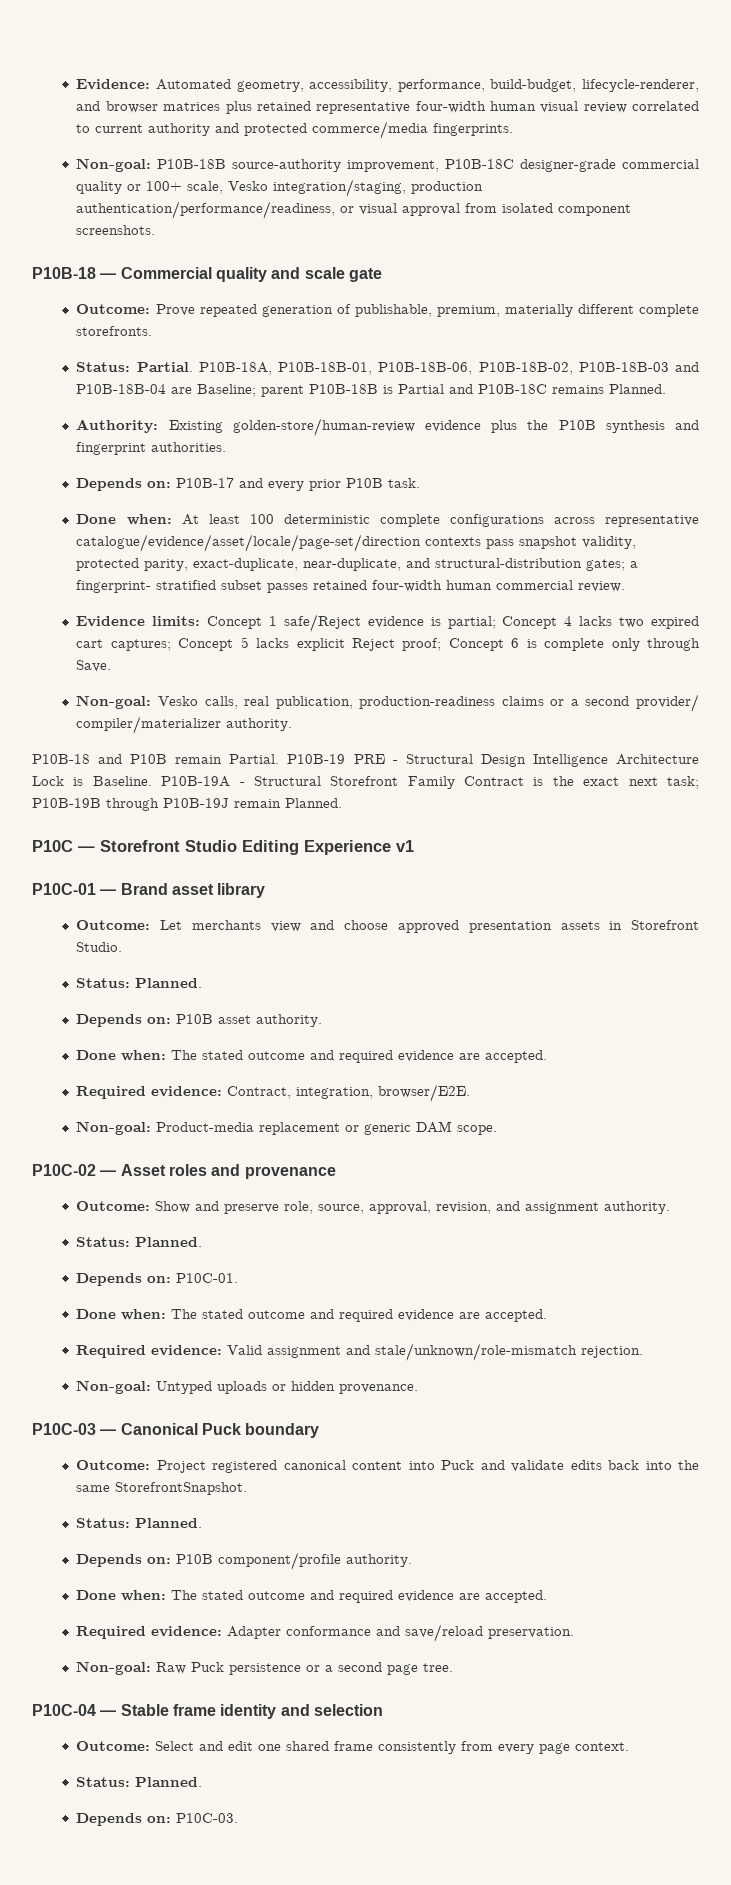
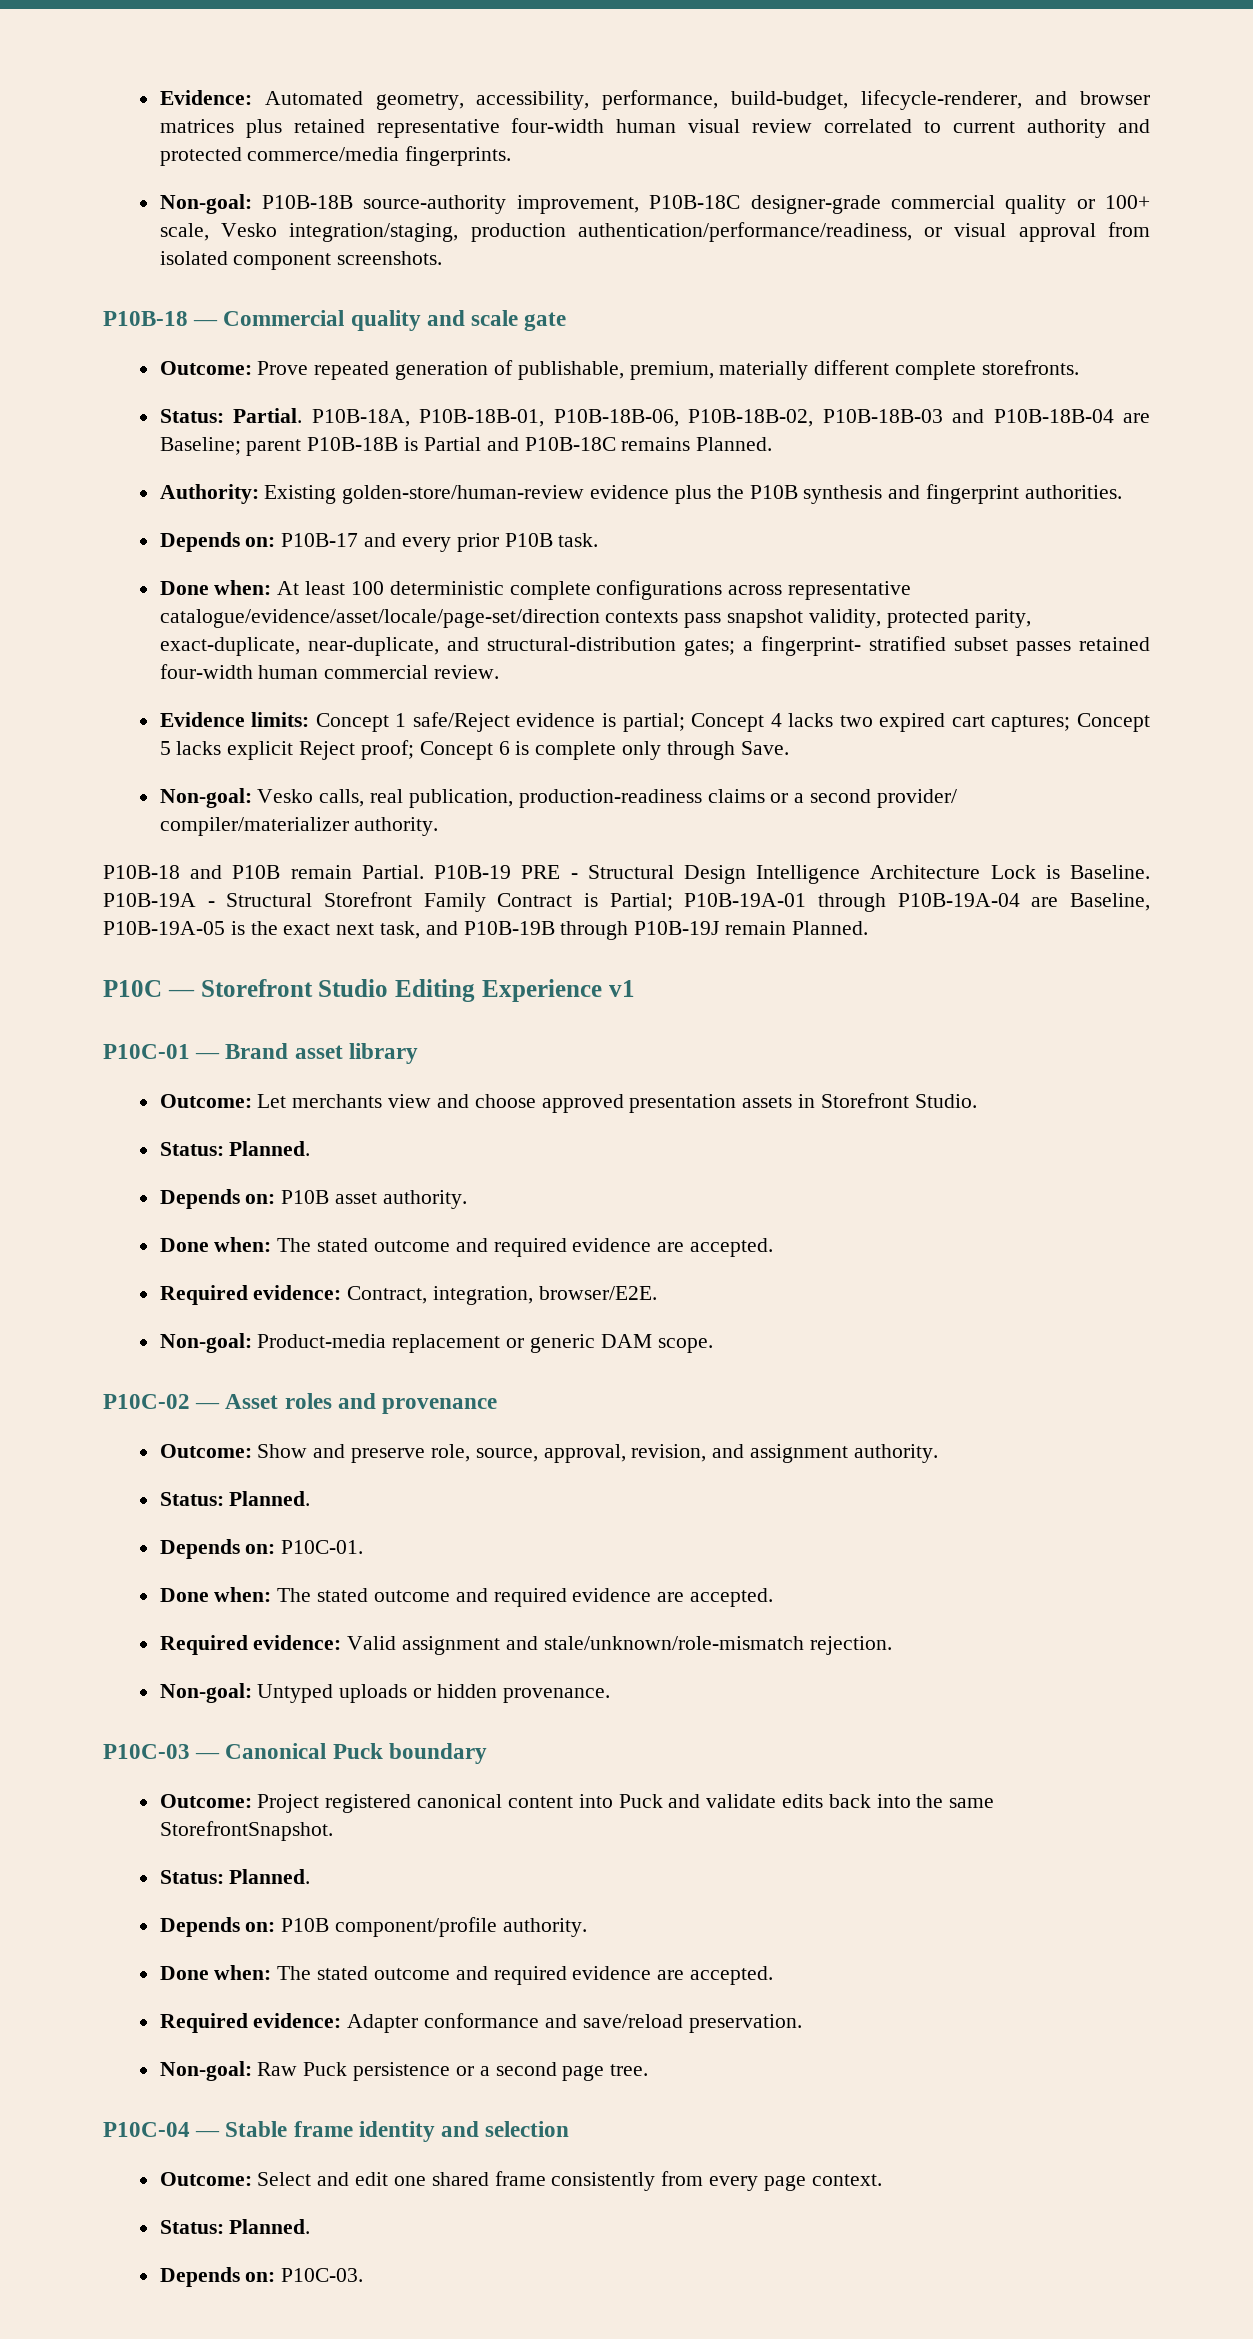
- P10B-19A - Structural Storefront Family Contract is the exact next task; P10B-19B through P10B-19J remain Planned.
+ P10B-19A - Structural Storefront Family Contract is Partial; P10B-19A-01 through P10B-19A-04 are Baseline, P10B-19A-05 is the exact next task, and P10B-19B through P10B-19J remain Planned.

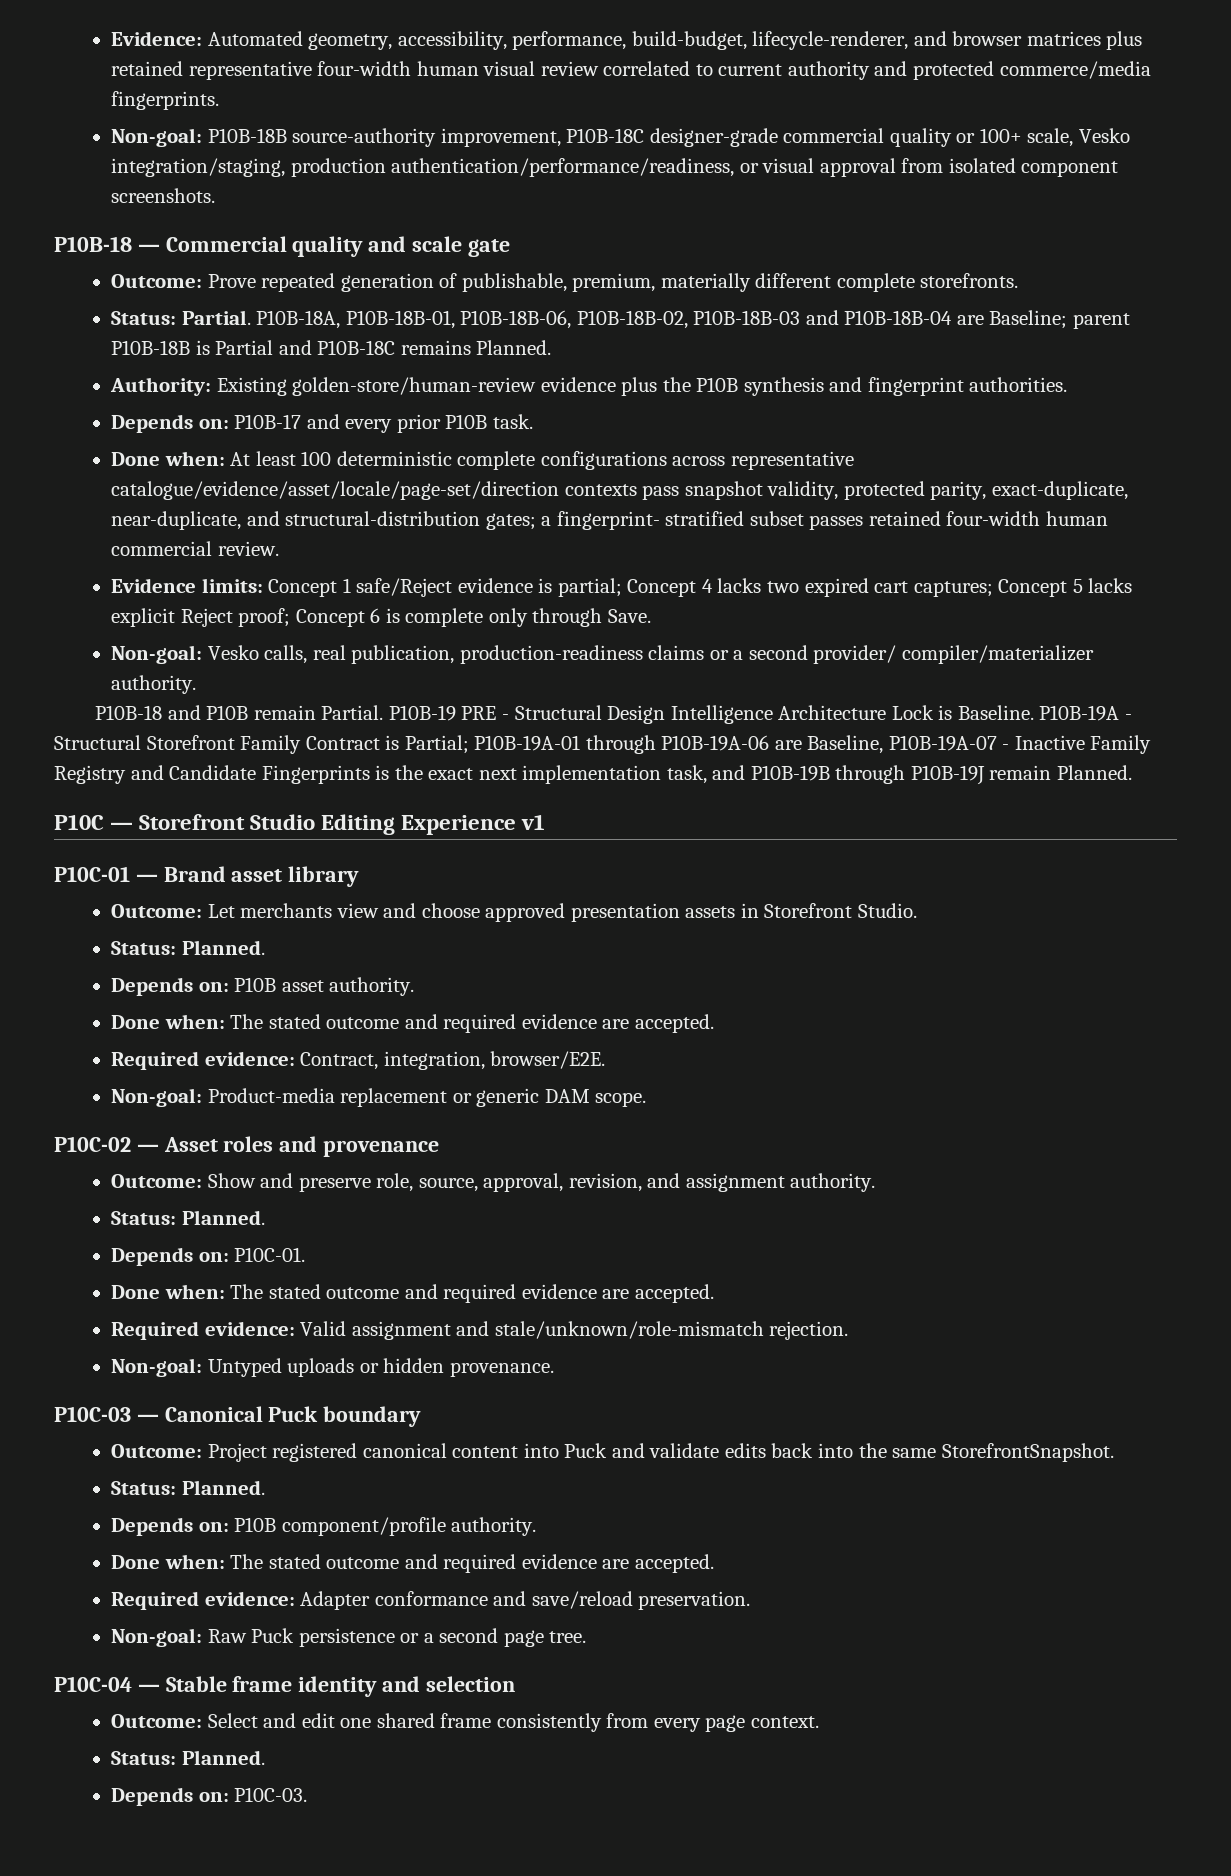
- P10B-19A - Structural Storefront Family Contract is Partial; P10B-19A-01 through P10B-19A-04 are Baseline, P10B-19A-05 is the exact next task, and P10B-19B through P10B-19J remain Planned.
+ P10B-19A - Structural Storefront Family Contract is Partial; P10B-19A-01 through P10B-19A-06 are Baseline, P10B-19A-07 - Inactive Family Registry and Candidate Fingerprints is the exact next implementation task, and P10B-19B through P10B-19J remain Planned.

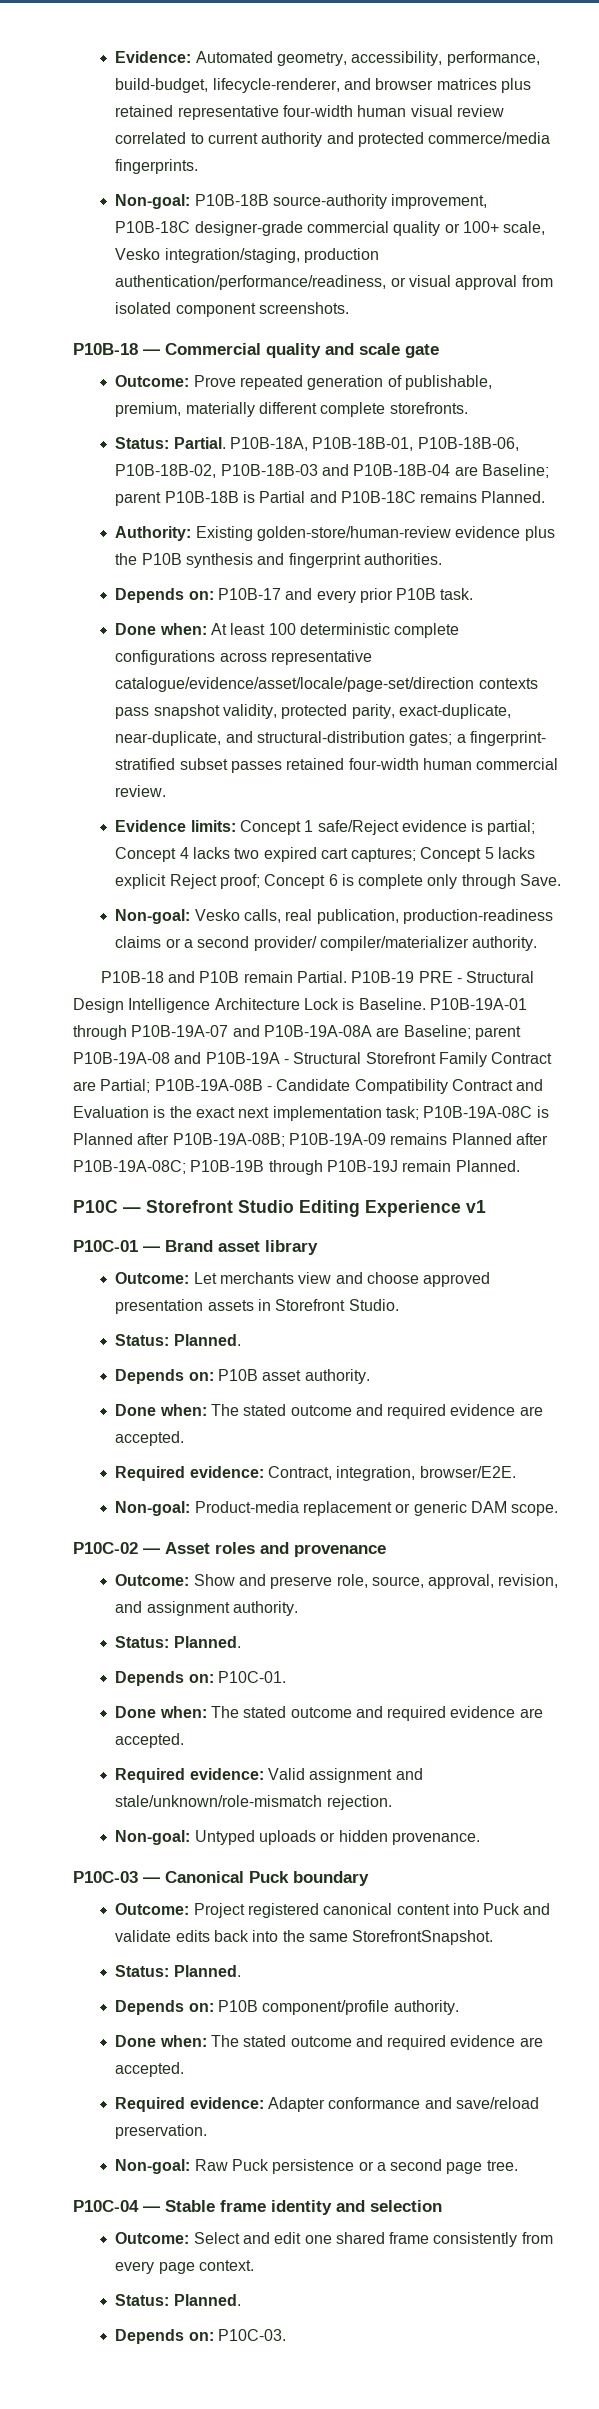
- P10B-19A - Structural Storefront Family Contract is Partial; P10B-19A-01 through P10B-19A-06 are Baseline, P10B-19A-07 - Inactive Family Registry and Candidate Fingerprints is the exact next implementation task, and P10B-19B through P10B-19J remain Planned.
+ P10B-19A-01 through P10B-19A-07 and P10B-19A-08A are Baseline; parent P10B-19A-08 and P10B-19A - Structural Storefront Family Contract are Partial; P10B-19A-08B - Candidate Compatibility Contract and Evaluation is the exact next implementation task; P10B-19A-08C is Planned after P10B-19A-08B; P10B-19A-09 remains Planned after P10B-19A-08C; P10B-19B through P10B-19J remain Planned.

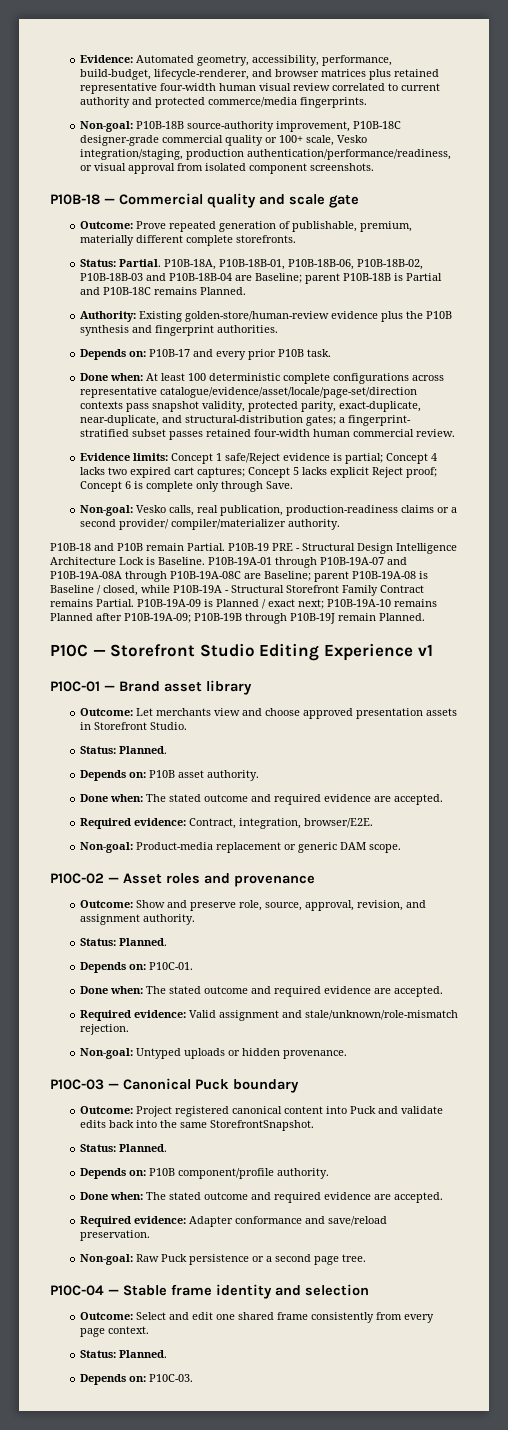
- P10B-19A-01 through P10B-19A-07 and P10B-19A-08A are Baseline; parent P10B-19A-08 and P10B-19A - Structural Storefront Family Contract are Partial; P10B-19A-08B - Candidate Compatibility Contract and Evaluation is the exact next implementation task; P10B-19A-08C is Planned after P10B-19A-08B; P10B-19A-09 remains Planned after P10B-19A-08C; P10B-19B through P10B-19J remain Planned.
+ P10B-19A-01 through P10B-19A-07 and P10B-19A-08A through P10B-19A-08C are Baseline; parent P10B-19A-08 is Baseline / closed, while P10B-19A - Structural Storefront Family Contract remains Partial. P10B-19A-09 is Planned / exact next; P10B-19A-10 remains Planned after P10B-19A-09; P10B-19B through P10B-19J remain Planned.

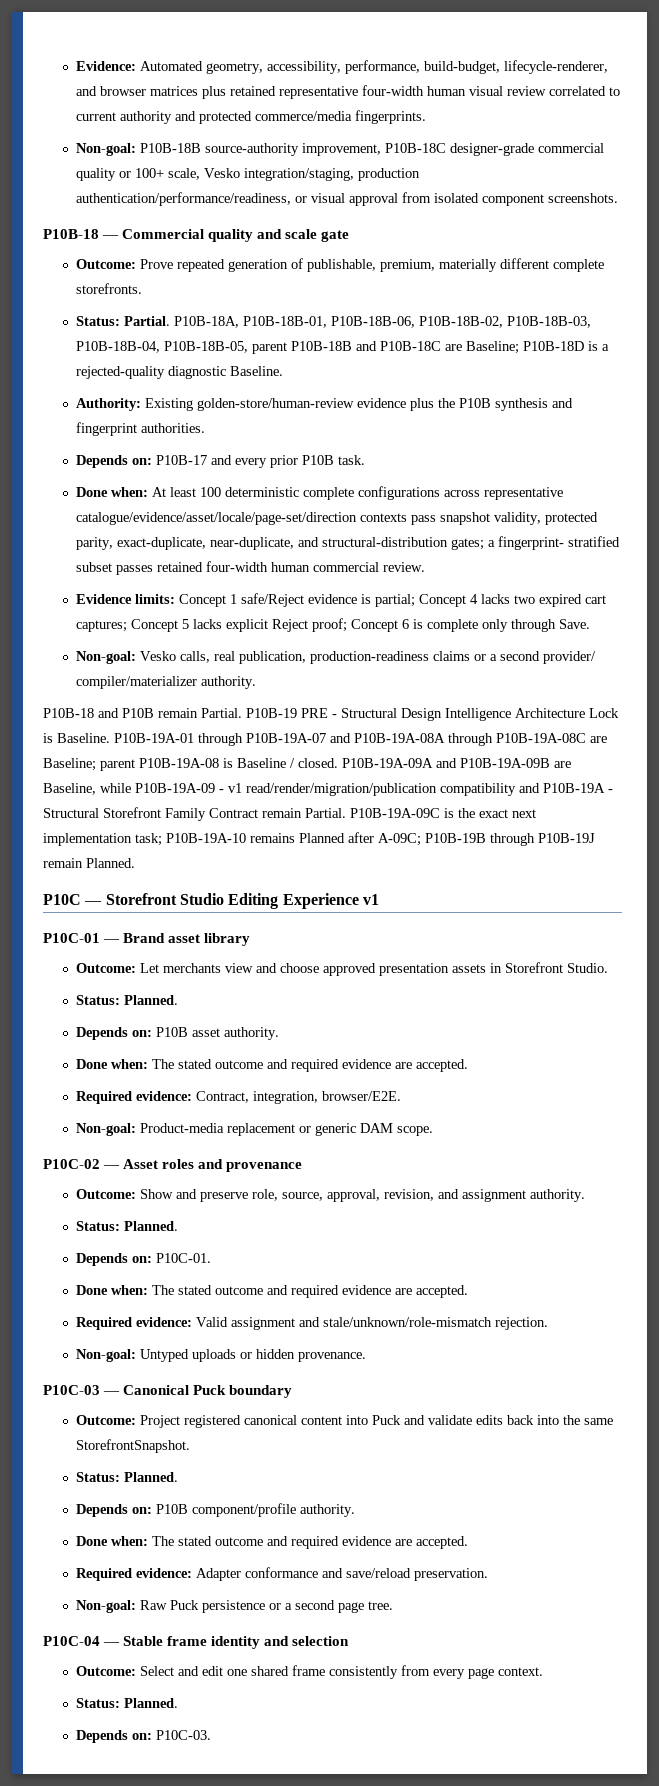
- P10B-18A, P10B-18B-01, P10B-18B-06, P10B-18B-02, P10B-18B-03 and P10B-18B-04 are Baseline; parent P10B-18B is Partial and P10B-18C remains Planned.
+ P10B-18A, P10B-18B-01, P10B-18B-06, P10B-18B-02, P10B-18B-03, P10B-18B-04, P10B-18B-05, parent P10B-18B and P10B-18C are Baseline; P10B-18D is a rejected-quality diagnostic Baseline.
- P10B-19A-01 through P10B-19A-07 and P10B-19A-08A through P10B-19A-08C are Baseline; parent P10B-19A-08 is Baseline / closed, while P10B-19A - Structural Storefront Family Contract remains Partial. P10B-19A-09 is Planned / exact next; P10B-19A-10 remains Planned after P10B-19A-09; P10B-19B through P10B-19J remain Planned.
+ P10B-19A-01 through P10B-19A-07 and P10B-19A-08A through P10B-19A-08C are Baseline; parent P10B-19A-08 is Baseline / closed. P10B-19A-09A and P10B-19A-09B are Baseline, while P10B-19A-09 - v1 read/render/migration/publication compatibility and P10B-19A - Structural Storefront Family Contract remain Partial. P10B-19A-09C is the exact next implementation task; P10B-19A-10 remains Planned after A-09C; P10B-19B through P10B-19J remain Planned.

